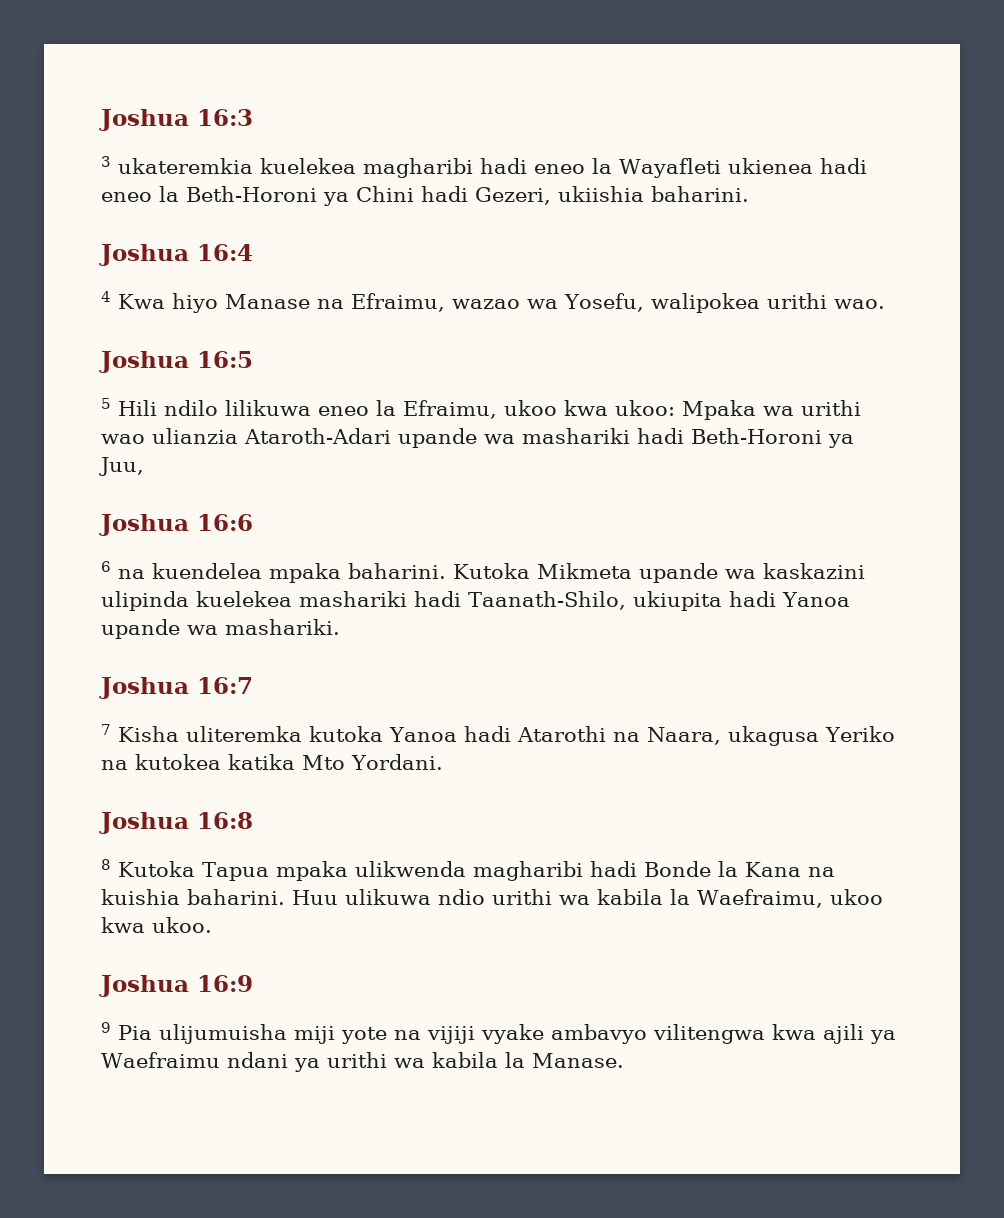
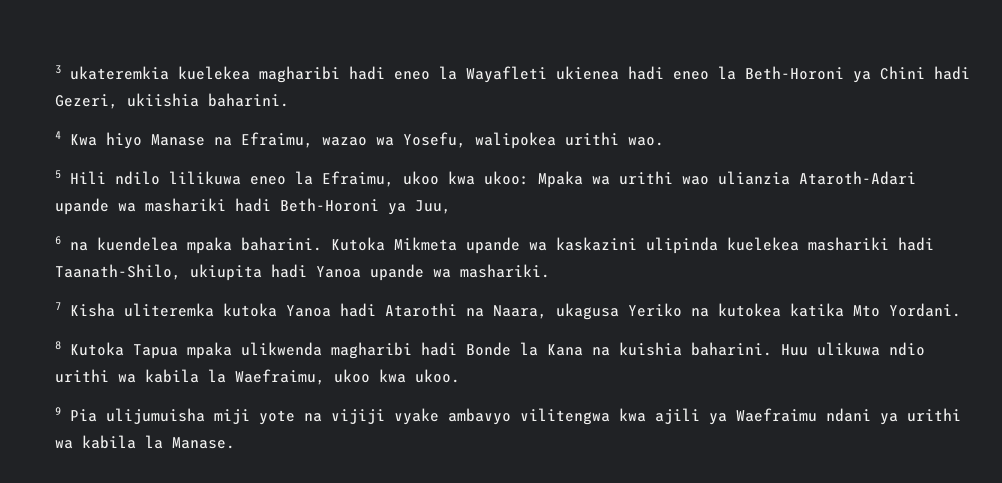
- Joshua 16:3
- Joshua 16:4
- Joshua 16:5
- Joshua 16:6
- Joshua 16:7
- Joshua 16:8
- Joshua 16:9

